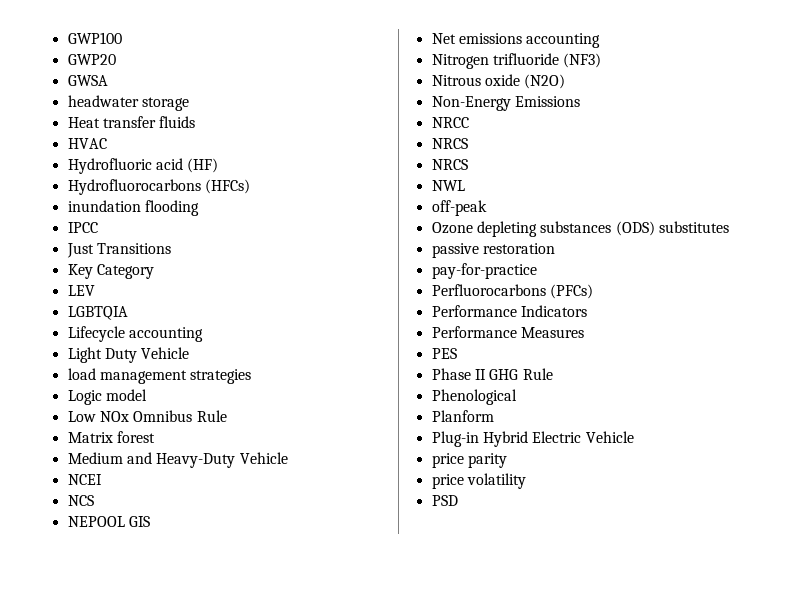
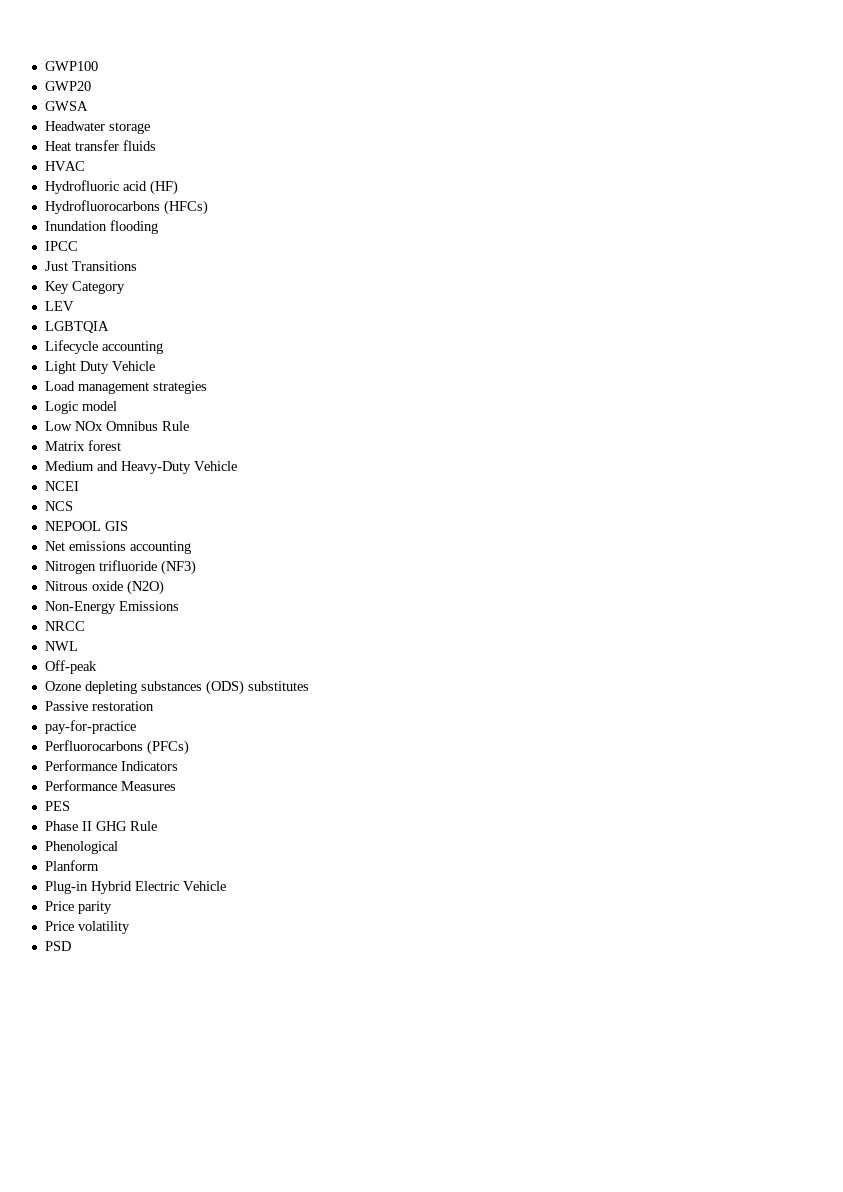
- headwater storage
+ Headwater storage
- inundation flooding
+ Inundation flooding
- load management strategies
+ Load management strategies
  NRCC
- NRCS
- NRCS
- off-peak
+ Off-peak
- passive restoration
+ Passive restoration
- price parity
+ Price parity
- price volatility
+ Price volatility

